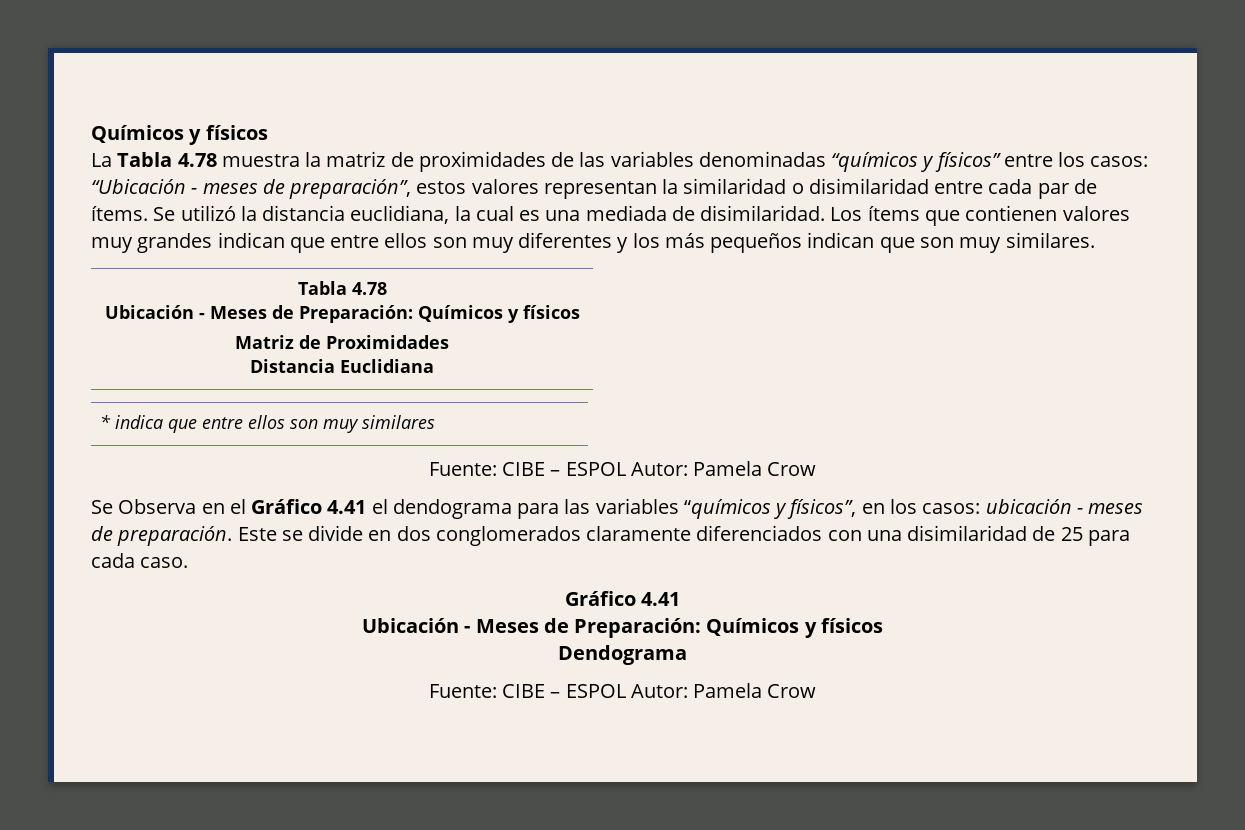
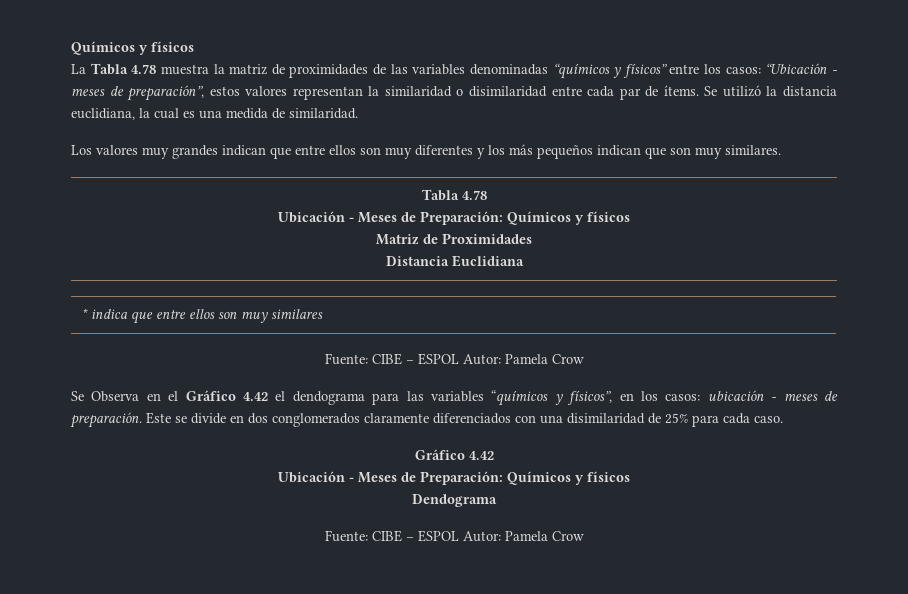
- Se utilizó la distancia euclidiana, la cual es una mediada de disimilaridad. Los ítems que contienen valores muy grandes indican que entre ellos son muy diferentes y los más pequeños indican que son muy similares.
+ Se utilizó la distancia euclidiana, la cual es una medida de similaridad.
+ Los valores muy grandes indican que entre ellos son muy diferentes y los más pequeños indican que son muy similares.
- Se Observa en el Gráfico 4.41 el dendograma para las variables “químicos y físicos”, en los casos: ubicación - meses de preparación.
+ Se Observa en el Gráfico 4.42 el dendograma para las variables “químicos y físicos”, en los casos: ubicación - meses de preparación.
- Este se divide en dos conglomerados claramente diferenciados con una disimilaridad de 25 para cada caso.
- Gráfico 4.41
+ Este se divide en dos conglomerados claramente diferenciados con una disimilaridad de 25% para cada caso.
+ Gráfico 4.42

